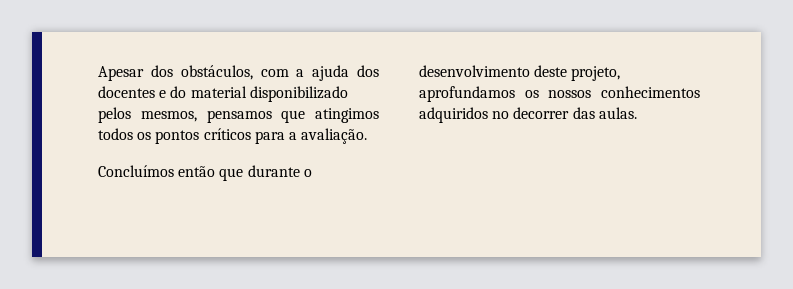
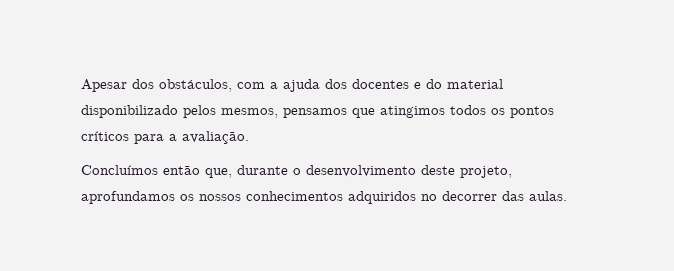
- Concluímos então que durante o desenvolvimento deste projeto, aprofundamos os nossos conhecimentos adquiridos no decorrer das aulas.
+ Concluímos então que, durante o desenvolvimento deste projeto, aprofundamos os nossos conhecimentos adquiridos no decorrer das aulas.

